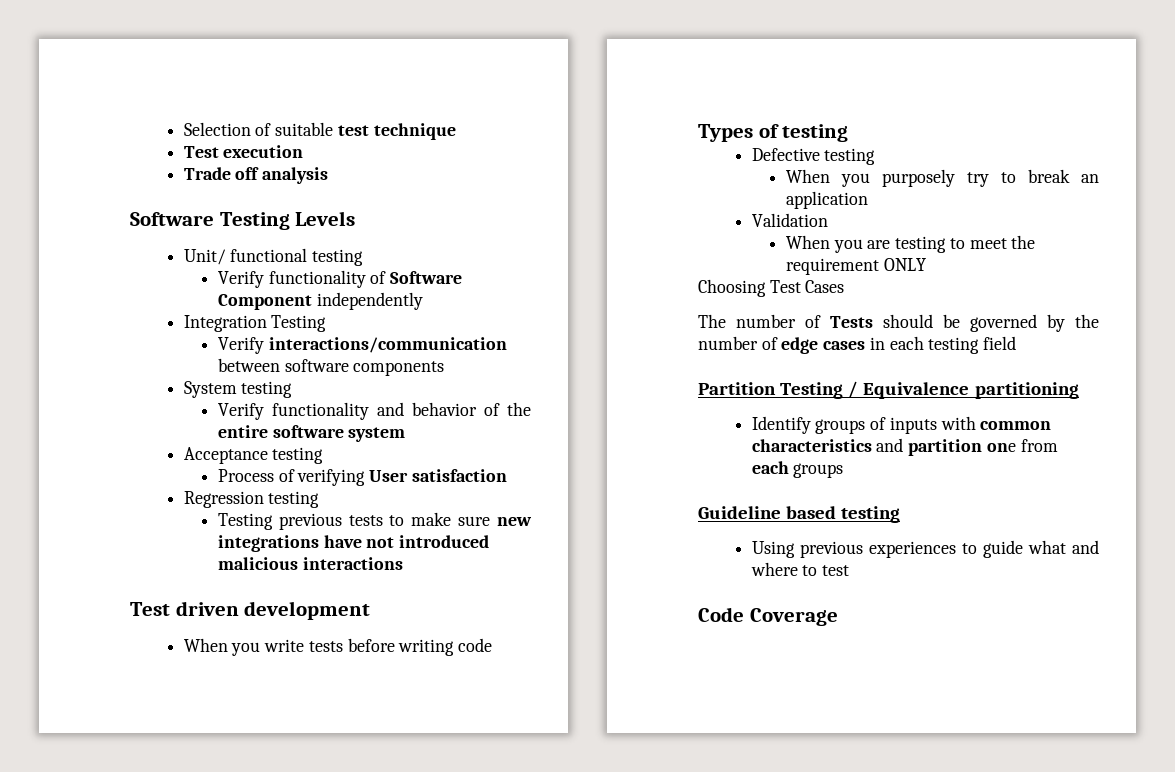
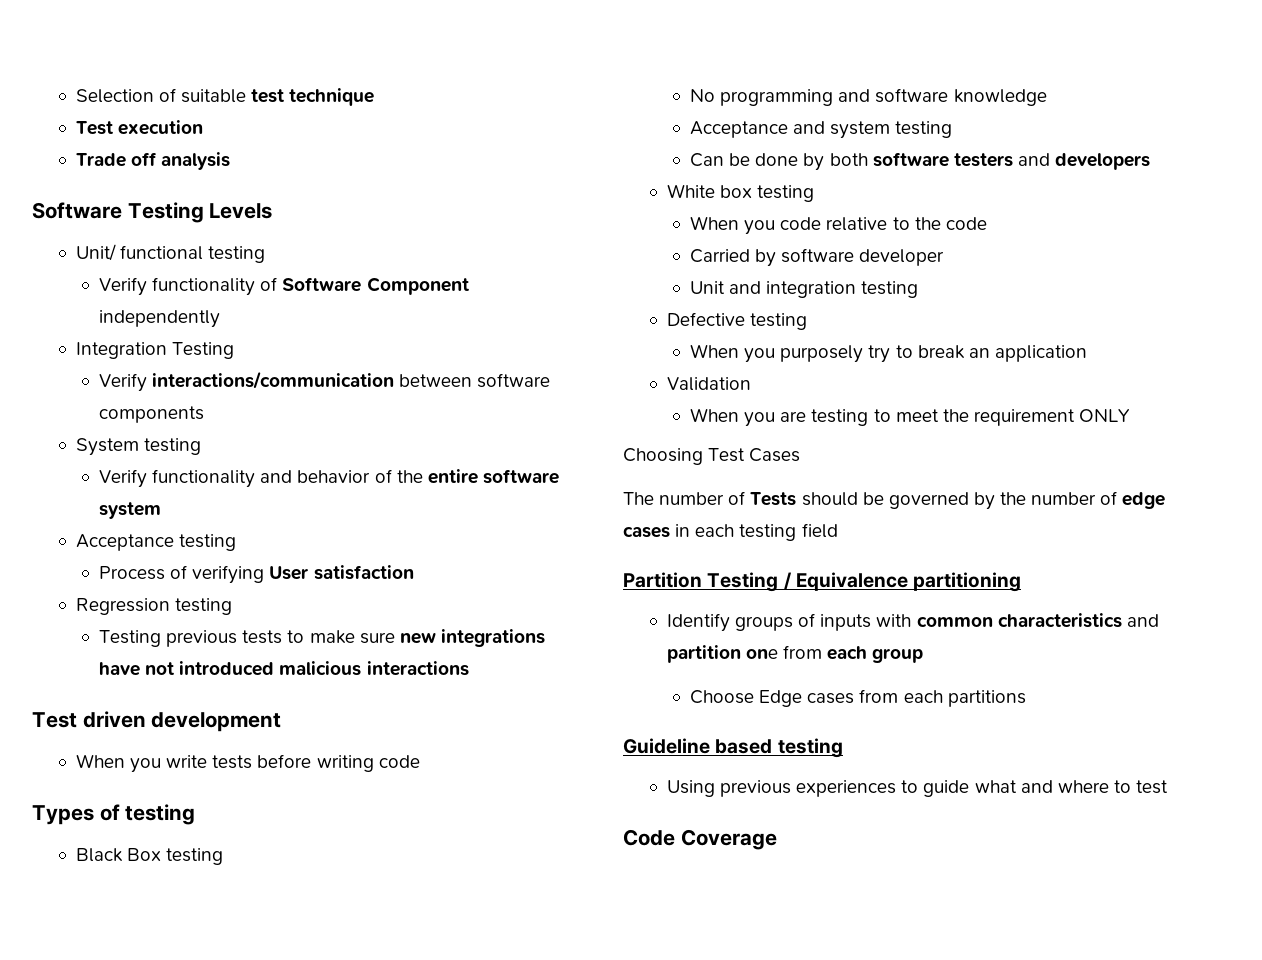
+ Black Box testing
+ No programming and software knowledge
+ Acceptance and system testing
+ Can be done by both software testers and developers
+ White box testing
+ When you code relative to the code
+ Carried by software developer
+ Unit and integration testing
- Identify groups of inputs with common characteristics and partition one from each groups
+ Identify groups of inputs with common characteristics and partition one from each group
+ Choose Edge cases from each partitions

